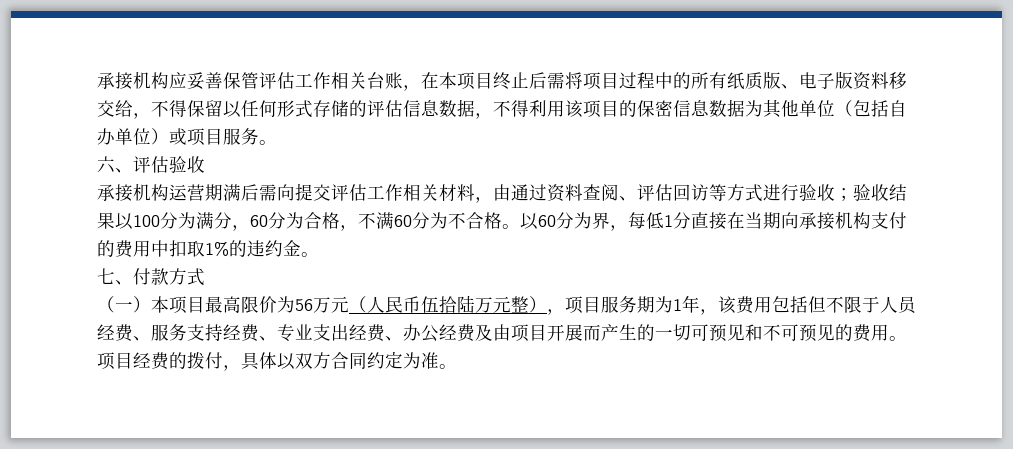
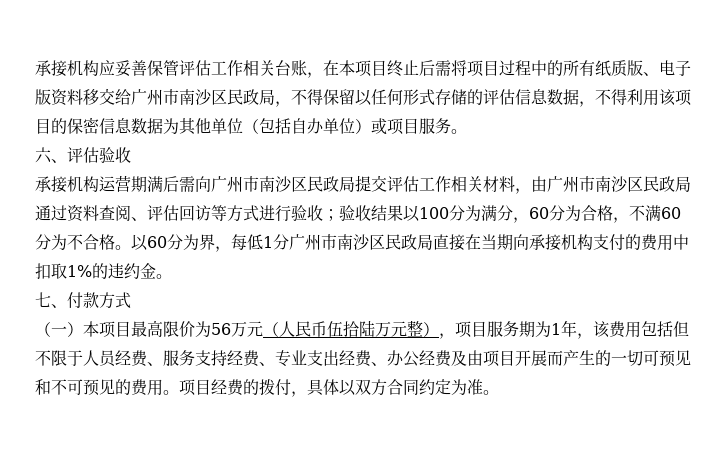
- 承接机构应妥善保管评估工作相关台账，在本项目终止后需将项目过程中的所有纸质版、电子版资料移交给，不得保留以任何形式存储的评估信息数据，不得利用该项目的保密信息数据为其他单位（包括自办单位）或项目服务。
+ 承接机构应妥善保管评估工作相关台账，在本项目终止后需将项目过程中的所有纸质版、电子版资料移交给广州市南沙区民政局，不得保留以任何形式存储的评估信息数据，不得利用该项目的保密信息数据为其他单位（包括自办单位）或项目服务。
- 承接机构运营期满后需向提交评估工作相关材料，由通过资料查阅、评估回访等方式进行验收；验收结果以100分为满分，60分为合格，不满60分为不合格。
+ 承接机构运营期满后需向广州市南沙区民政局提交评估工作相关材料，由广州市南沙区民政局通过资料查阅、评估回访等方式进行验收；验收结果以100分为满分，60分为合格，不满60分为不合格。
- 以60分为界，每低1分直接在当期向承接机构支付的费用中扣取1%的违约金。
+ 以60分为界，每低1分广州市南沙区民政局直接在当期向承接机构支付的费用中扣取1%的违约金。

